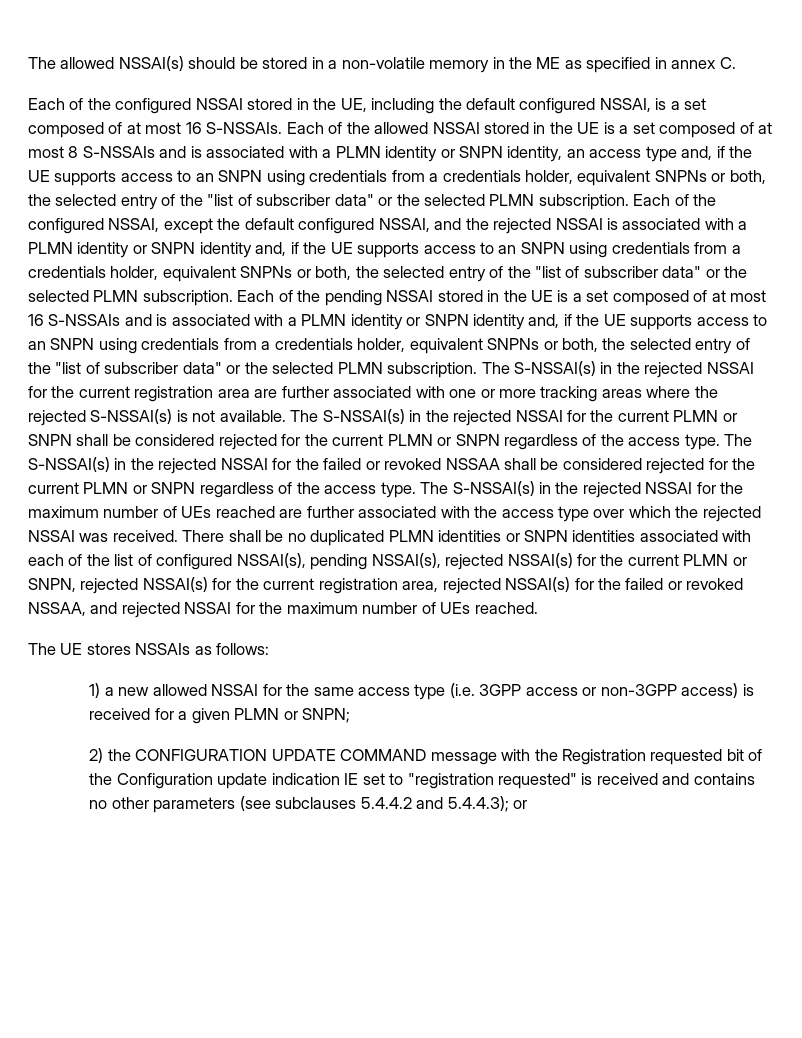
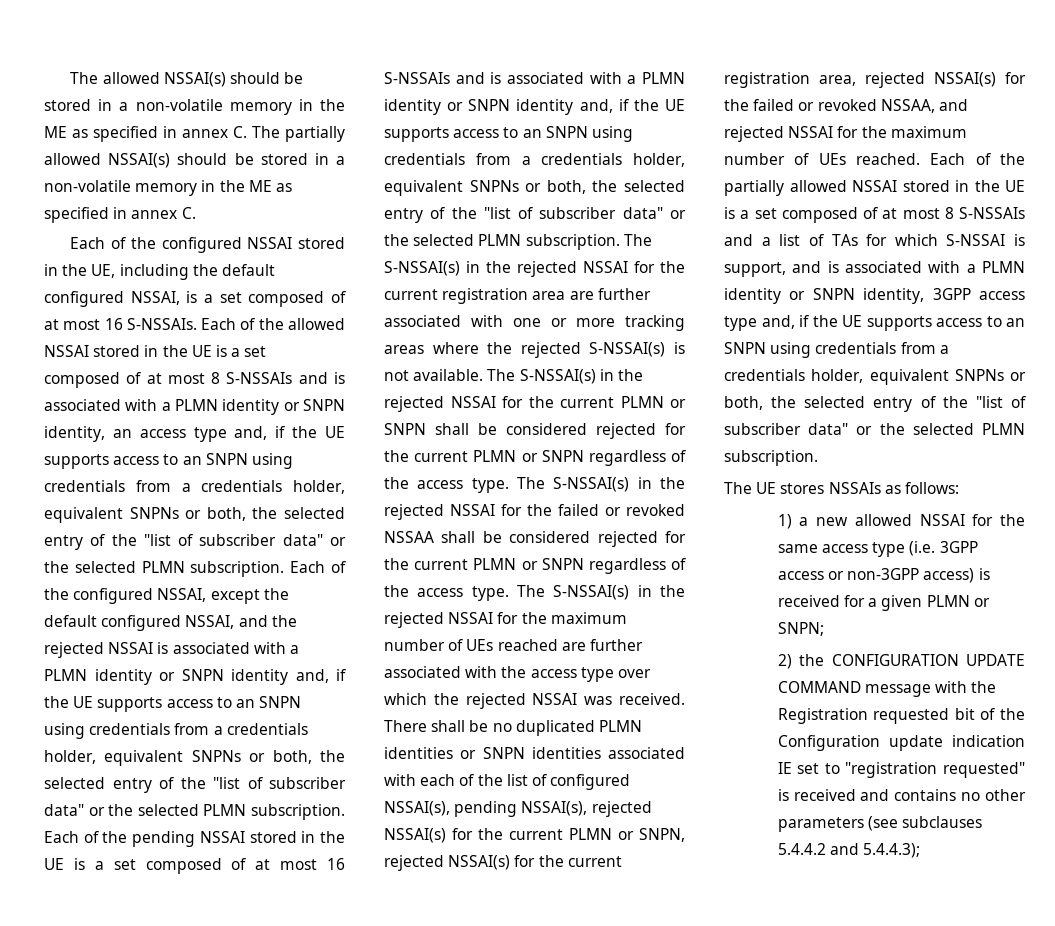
- The allowed NSSAI(s) should be stored in a non-volatile memory in the ME as specified in annex C.
+ The allowed NSSAI(s) should be stored in a non-volatile memory in the ME as specified in annex C. The partially allowed NSSAI(s) should be stored in a non-volatile memory in the ME as specified in annex C.
+ Each of the partially allowed NSSAI stored in the UE is a set composed of at most 8 S-NSSAIs and a list of TAs for which S-NSSAI is support, and is associated with a PLMN identity or SNPN identity, 3GPP access type and, if the UE supports access to an SNPN using credentials from a credentials holder, equivalent SNPNs or both, the selected entry of the "list of subscriber data" or the selected PLMN subscription.
- 2) the CONFIGURATION UPDATE COMMAND message with the Registration requested bit of the Configuration update indication IE set to "registration requested" is received and contains no other parameters (see subclauses 5.4.4.2 and 5.4.4.3); or
+ 2) the CONFIGURATION UPDATE COMMAND message with the Registration requested bit of the Configuration update indication IE set to "registration requested" is received and contains no other parameters (see subclauses 5.4.4.2 and 5.4.4.3);

